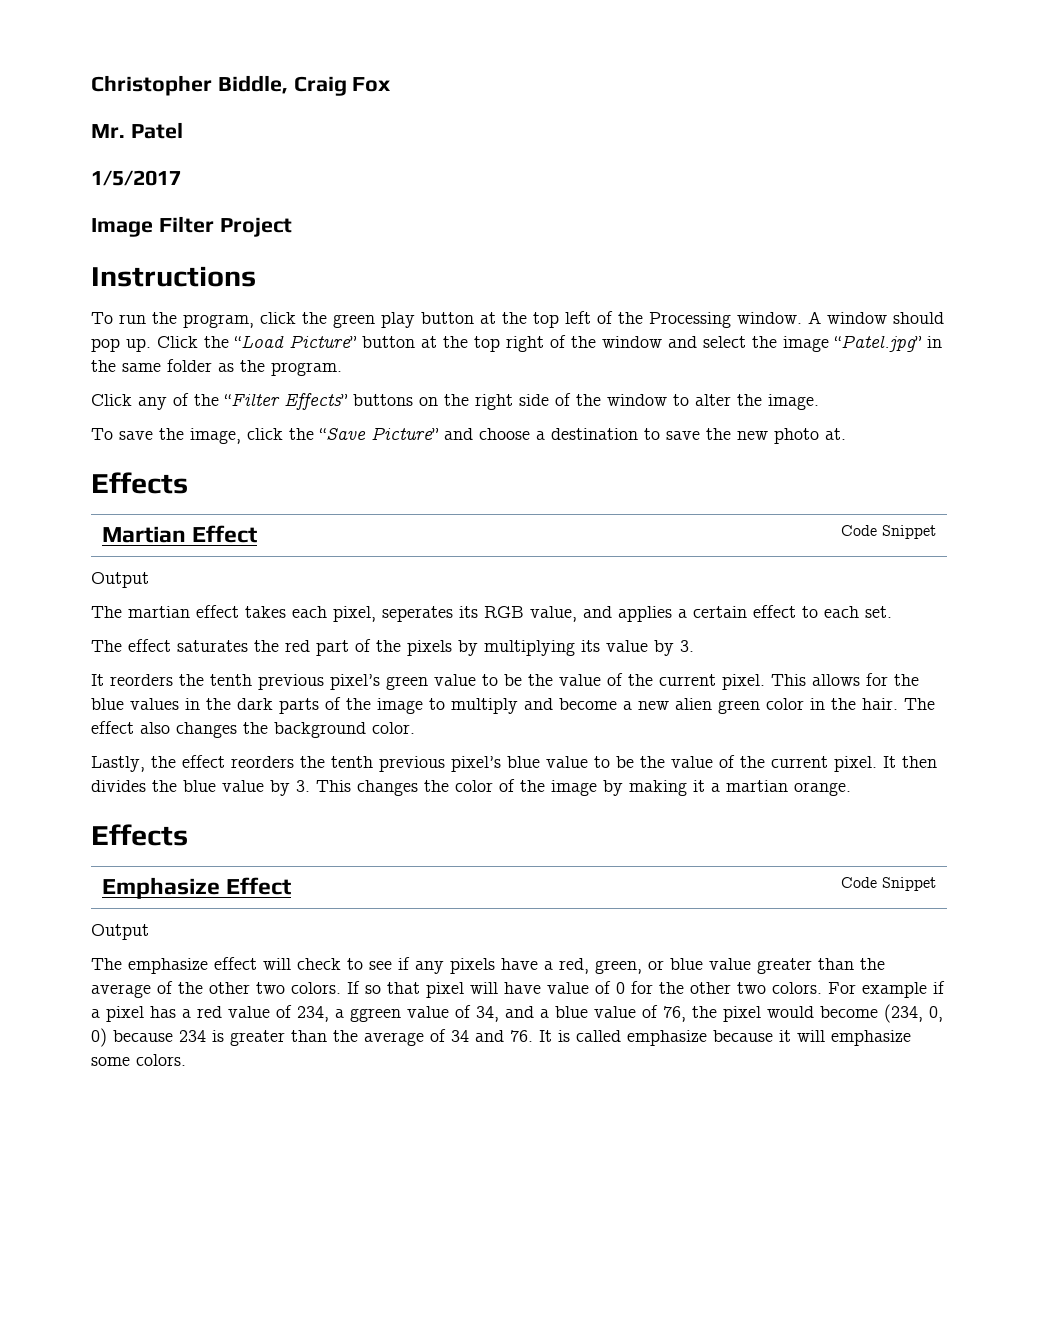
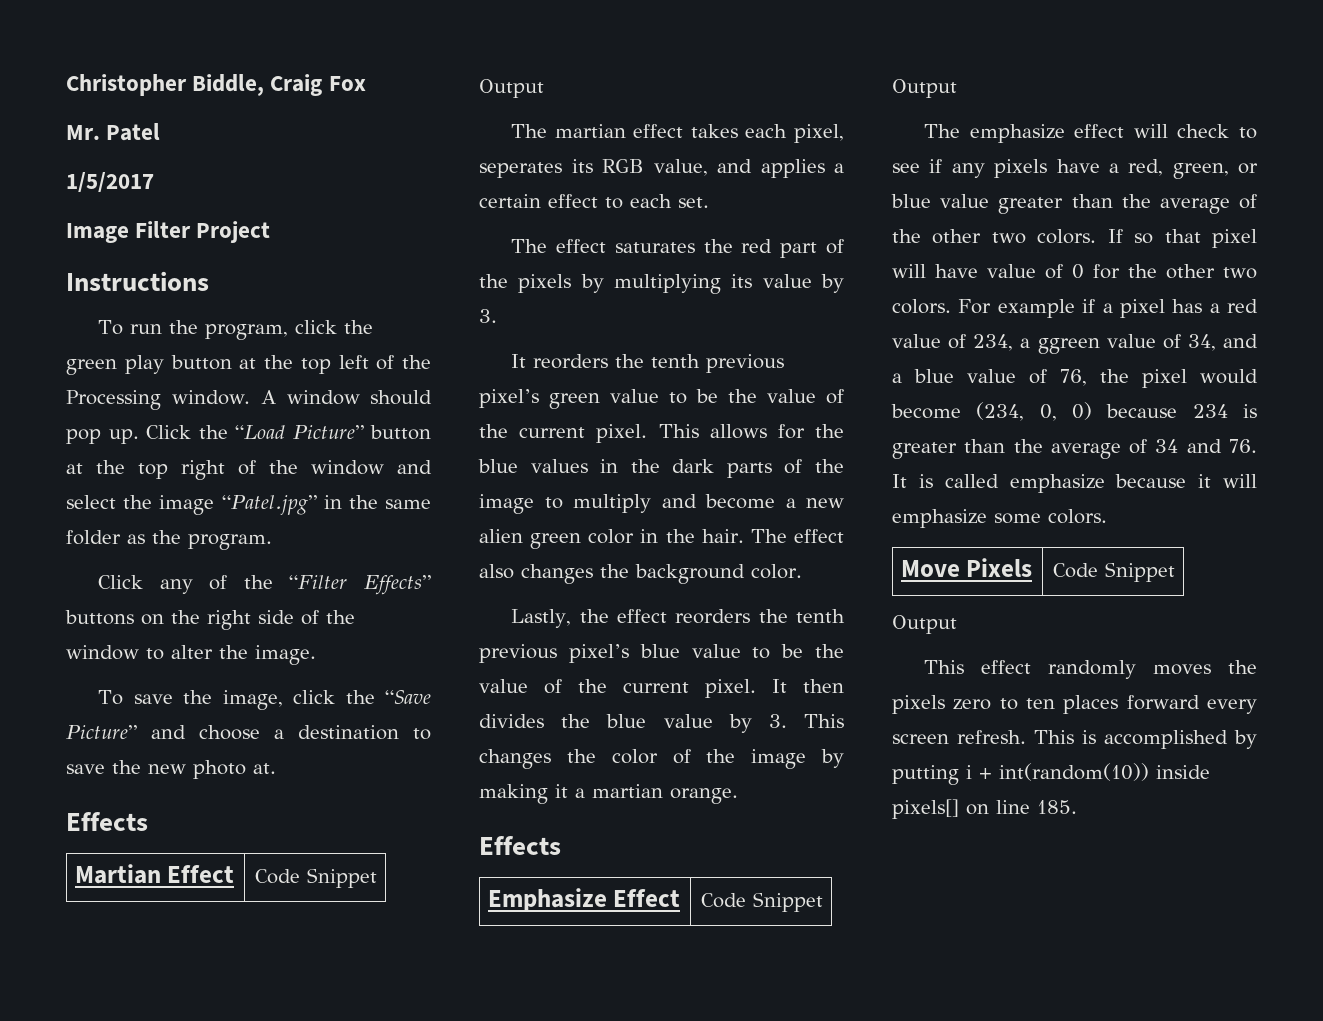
+ Move Pixels | Code Snippet
+ Output
+ This effect randomly moves the pixels zero to ten places forward every screen refresh. This is accomplished by putting i + int(random(10)) inside pixels[] on line 185.

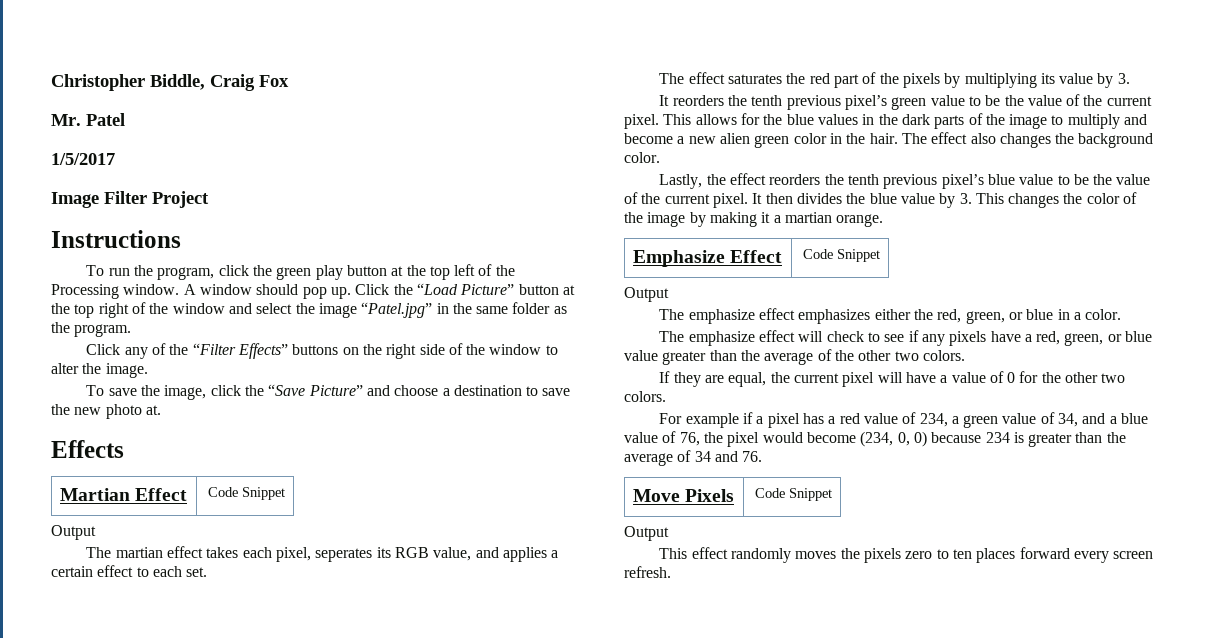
  It then divides the blue value by 3. This changes the color of the image by making it a martian orange.
- Effects
+ The emphasize effect emphasizes either the red, green, or blue in a color.
- The emphasize effect will check to see if any pixels have a red, green, or blue value greater than the average of the other two colors. If so that pixel will have value of 0 for the other two colors. For example if a pixel has a red value of 234, a ggreen value of 34, and a blue value of 76, the pixel would become (234, 0, 0) because 234 is greater than the average of 34 and 76. It is called emphasize because it will emphasize some colors.
+ The emphasize effect will check to see if any pixels have a red, green, or blue value greater than the average of the other two colors.
+ If they are equal, the current pixel will have a value of 0 for the other two colors.
+ For example if a pixel has a red value of 234, a green value of 34, and a blue value of 76, the pixel would become (234, 0, 0) because 234 is greater than the average of 34 and 76.
- This is accomplished by putting i + int(random(10)) inside pixels[] on line 185.

